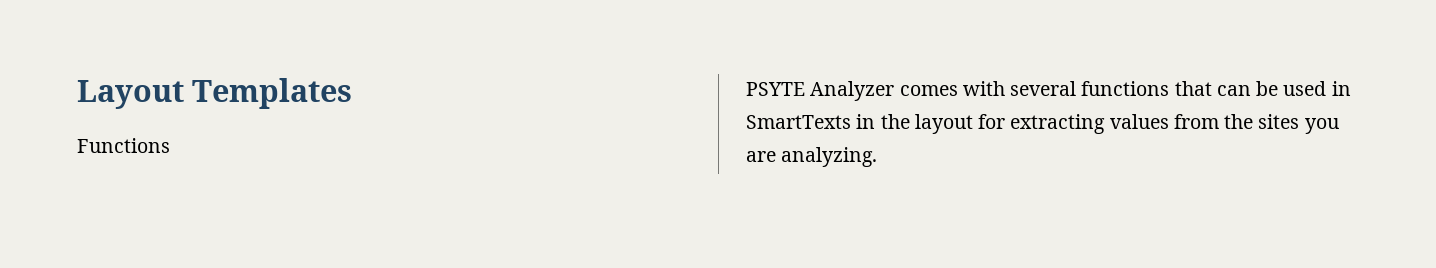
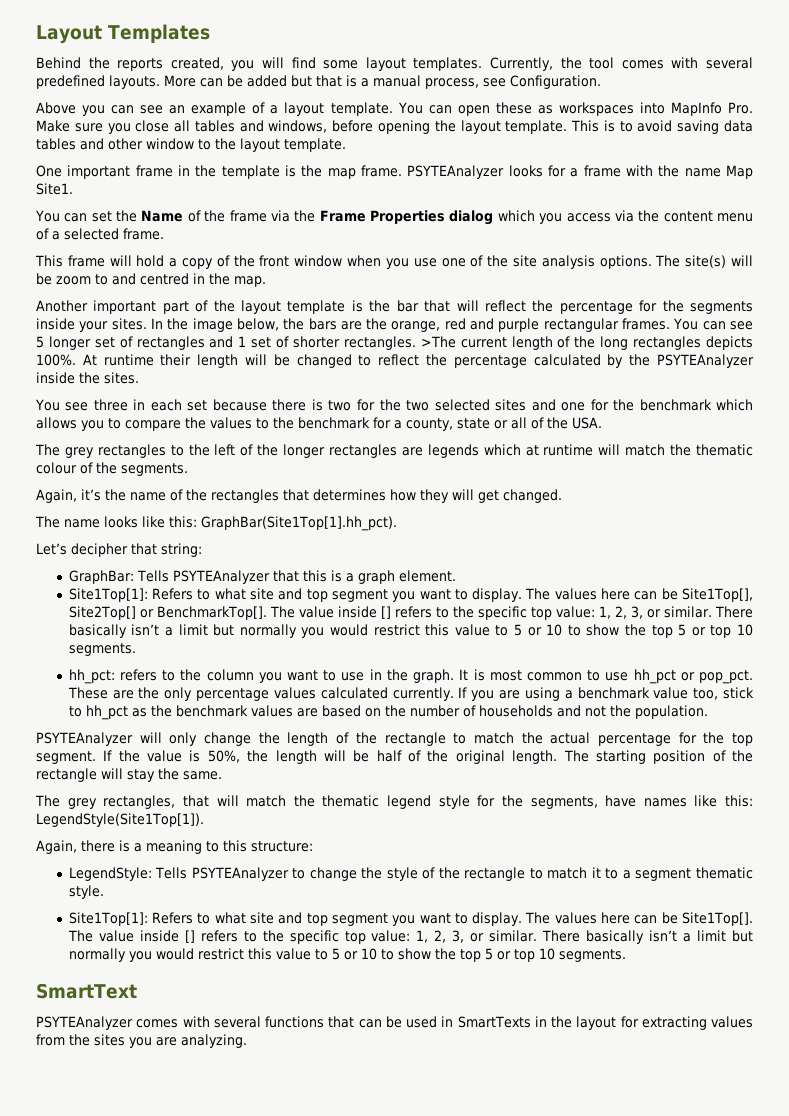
- Functions
- PSYTE Analyzer comes with several functions that can be used in SmartTexts in the layout for extracting values from the sites you are analyzing.
+ Behind the reports created, you will find some layout templates. Currently, the tool comes with several predefined layouts. More can be added but that is a manual process, see Configuration.
+ Above you can see an example of a layout template. You can open these as workspaces into MapInfo Pro. Make sure you close all tables and windows, before opening the layout template. This is to avoid saving data tables and other window to the layout template.
+ One important frame in the template is the map frame. PSYTEAnalyzer looks for a frame with the name Map Site1.
+ You can set the Name of the frame via the Frame Properties dialog which you access via the content menu of a selected frame.
+ This frame will hold a copy of the front window when you use one of the site analysis options. The site(s) will be zoom to and centred in the map.
+ Another important part of the layout template is the bar that will reflect the percentage for the segments inside your sites. In the image below, the bars are the orange, red and purple rectangular frames. You can see 5 longer set of rectangles and 1 set of shorter rectangles. >The current length of the long rectangles depicts 100%. At runtime their length will be changed to reflect the percentage calculated by the PSYTEAnalyzer inside the sites.
+ You see three in each set because there is two for the two selected sites and one for the benchmark which allows you to compare the values to the benchmark for a county, state or all of the USA.
+ The grey rectangles to the left of the longer rectangles are legends which at runtime will match the thematic colour of the segments.
+ Again, it’s the name of the rectangles that determines how they will get changed.
+ The name looks like this: GraphBar(Site1Top[1].hh_pct).
+ Let’s decipher that string:
+ GraphBar: Tells PSYTEAnalyzer that this is a graph element.
+ Site1Top[1]: Refers to what site and top segment you want to display. The values here can be Site1Top[], Site2Top[] or BenchmarkTop[]. The value inside [] refers to the specific top value: 1, 2, 3, or similar. There basically isn’t a limit but normally you would restrict this value to 5 or 10 to show the top 5 or top 10 segments.
+ hh_pct: refers to the column you want to use in the graph. It is most common to use hh_pct or pop_pct. These are the only percentage values calculated currently. If you are using a benchmark value too, stick to hh_pct as the benchmark values are based on the number of households and not the population.
+ PSYTEAnalyzer will only change the length of the rectangle to match the actual percentage for the top segment. If the value is 50%, the length will be half of the original length. The starting position of the rectangle will stay the same.
+ The grey rectangles, that will match the thematic legend style for the segments, have names like this: LegendStyle(Site1Top[1]).
+ Again, there is a meaning to this structure:
+ LegendStyle: Tells PSYTEAnalyzer to change the style of the rectangle to match it to a segment thematic style.
+ Site1Top[1]: Refers to what site and top segment you want to display. The values here can be Site1Top[]. The value inside [] refers to the specific top value: 1, 2, 3, or similar. There basically isn’t a limit but normally you would restrict this value to 5 or 10 to show the top 5 or top 10 segments.
+ SmartText
+ PSYTEAnalyzer comes with several functions that can be used in SmartTexts in the layout for extracting values from the sites you are analyzing.

